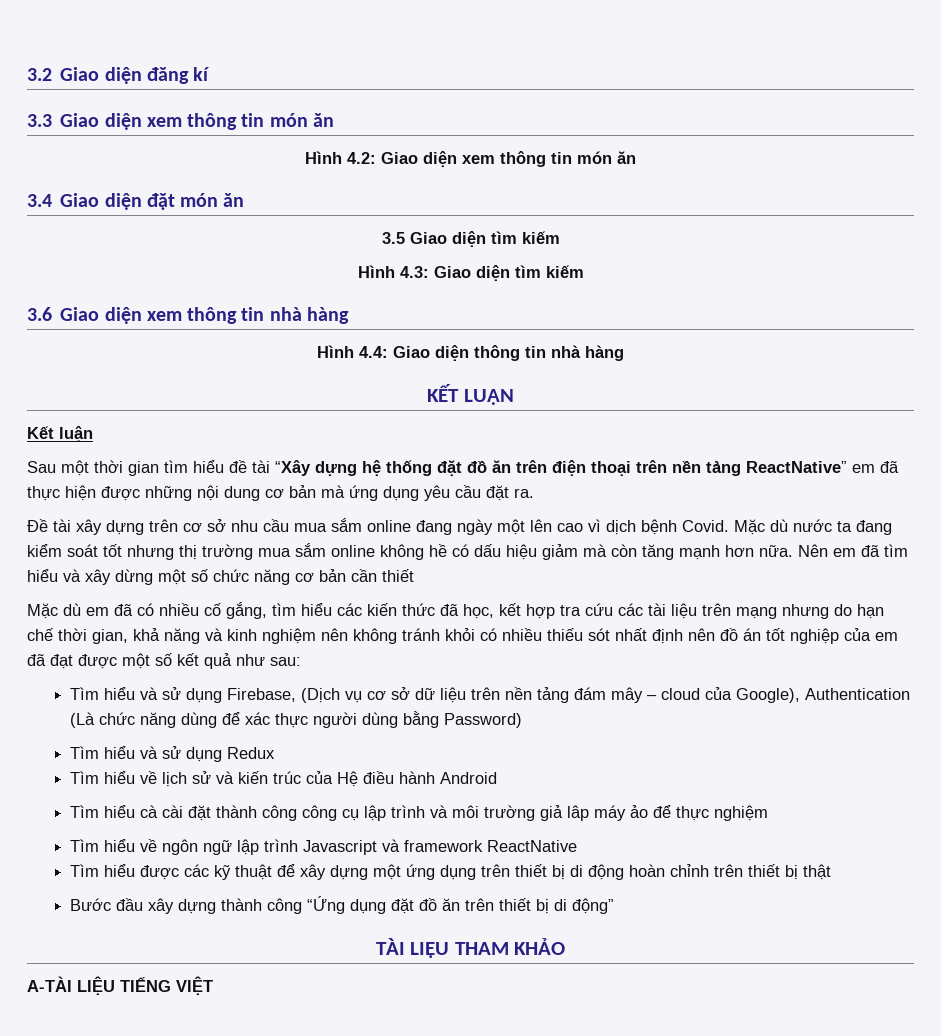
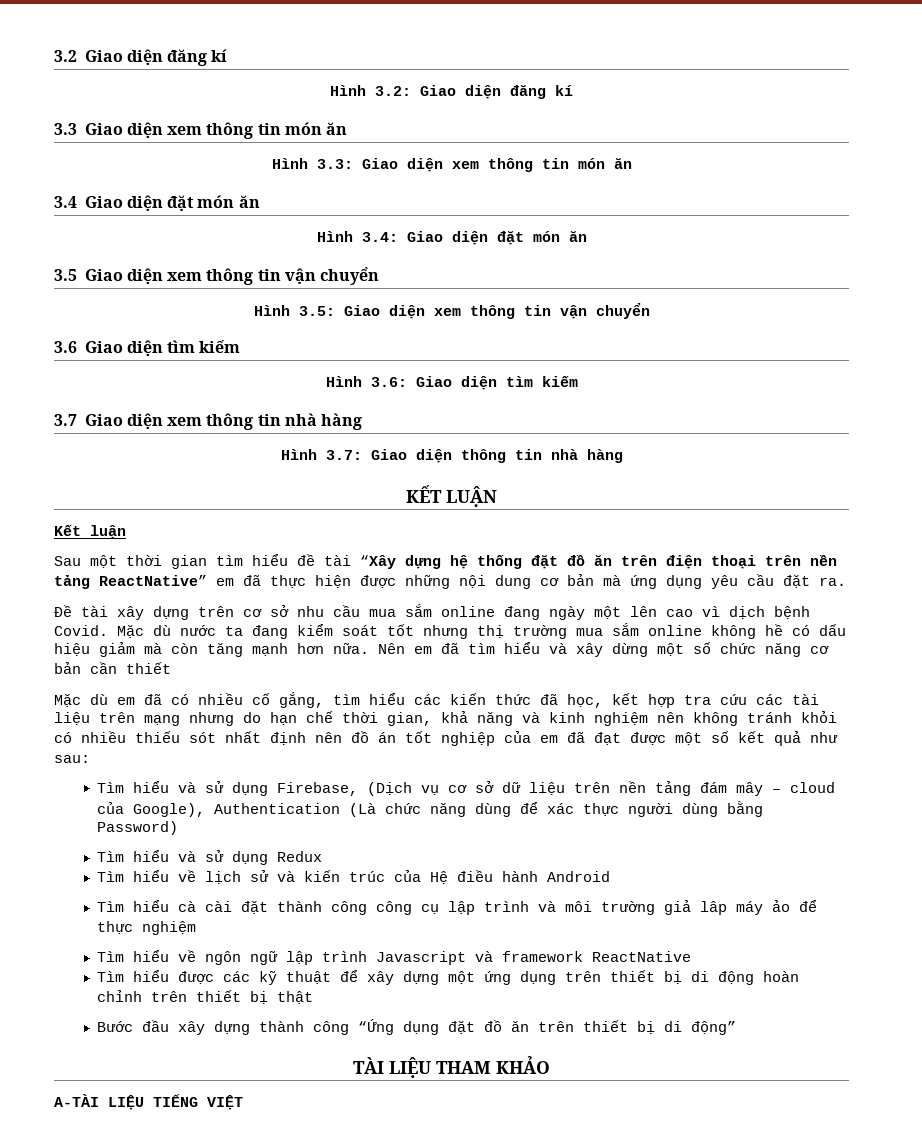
+ Hình 3.2: Giao diện đăng kí
- Hình 4.2: Giao diện xem thông tin món ăn
+ Hình 3.3: Giao diện xem thông tin món ăn
- 3.5 Giao diện tìm kiếm
+ Hình 3.4: Giao diện đặt món ăn
+ 3.5 Giao diện xem thông tin vận chuyển
+ Hình 3.5: Giao diện xem thông tin vận chuyển
+ 3.6 Giao diện tìm kiếm
- Hình 4.3: Giao diện tìm kiếm
- 3.6 Giao diện xem thông tin nhà hàng
+ Hình 3.6: Giao diện tìm kiếm
+ 3.7 Giao diện xem thông tin nhà hàng
- Hình 4.4: Giao diện thông tin nhà hàng
+ Hình 3.7: Giao diện thông tin nhà hàng

